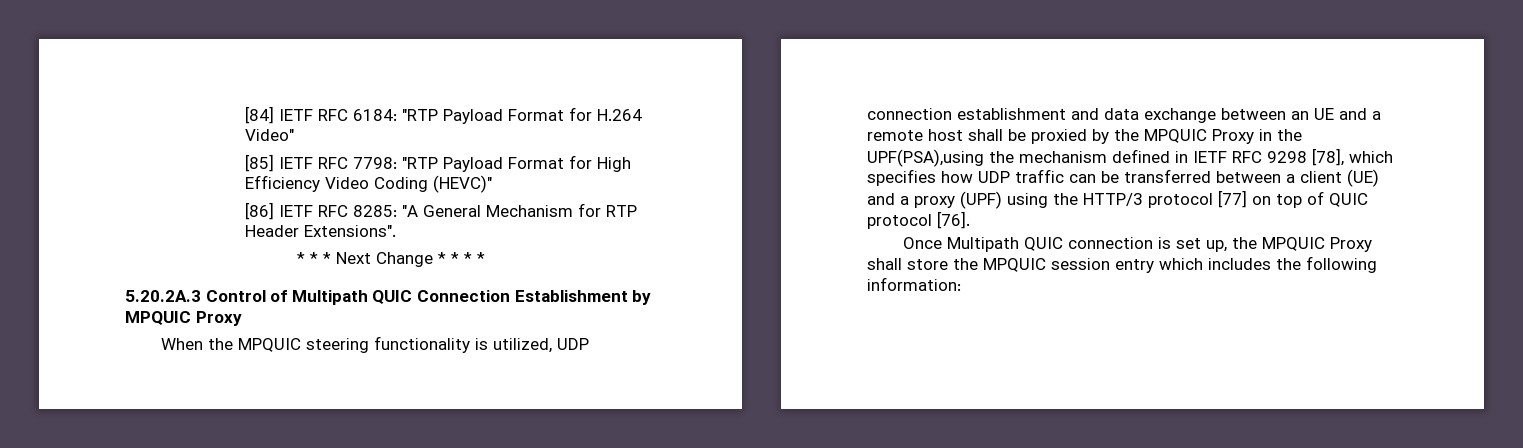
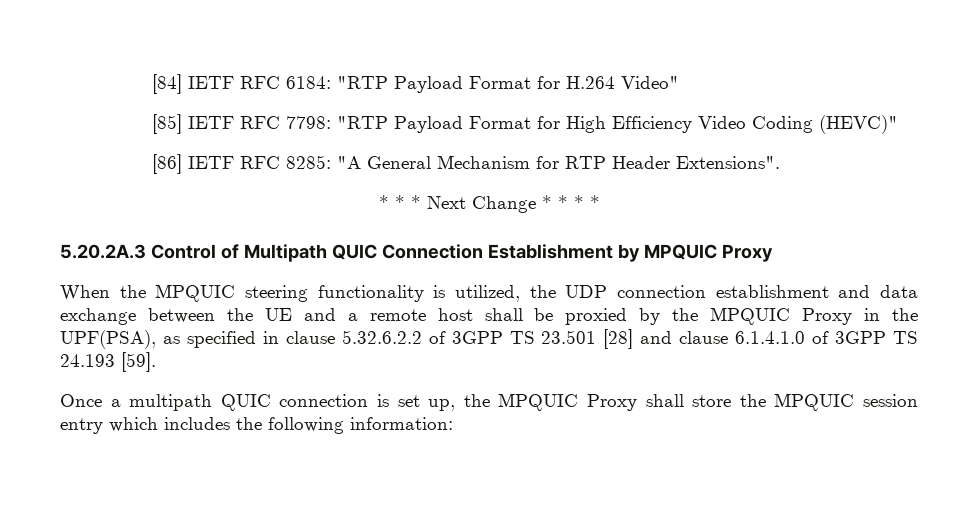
- When the MPQUIC steering functionality is utilized, UDP connection establishment and data exchange between an UE and a remote host shall be proxied by the MPQUIC Proxy in the UPF(PSA),using the mechanism defined in IETF RFC 9298 [78], which specifies how UDP traffic can be transferred between a client (UE) and a proxy (UPF) using the HTTP/3 protocol [77] on top of QUIC protocol [76].
+ When the MPQUIC steering functionality is utilized, the UDP connection establishment and data exchange between the UE and a remote host shall be proxied by the MPQUIC Proxy in the UPF(PSA), as specified in clause 5.32.6.2.2 of 3GPP TS 23.501 [28] and clause 6.1.4.1.0 of 3GPP TS 24.193 [59].
- Once Multipath QUIC connection is set up, the MPQUIC Proxy shall store the MPQUIC session entry which includes the following information:
+ Once a multipath QUIC connection is set up, the MPQUIC Proxy shall store the MPQUIC session entry which includes the following information:

